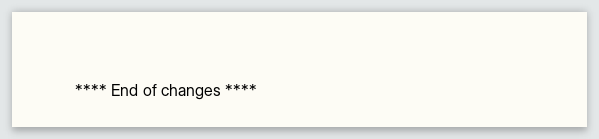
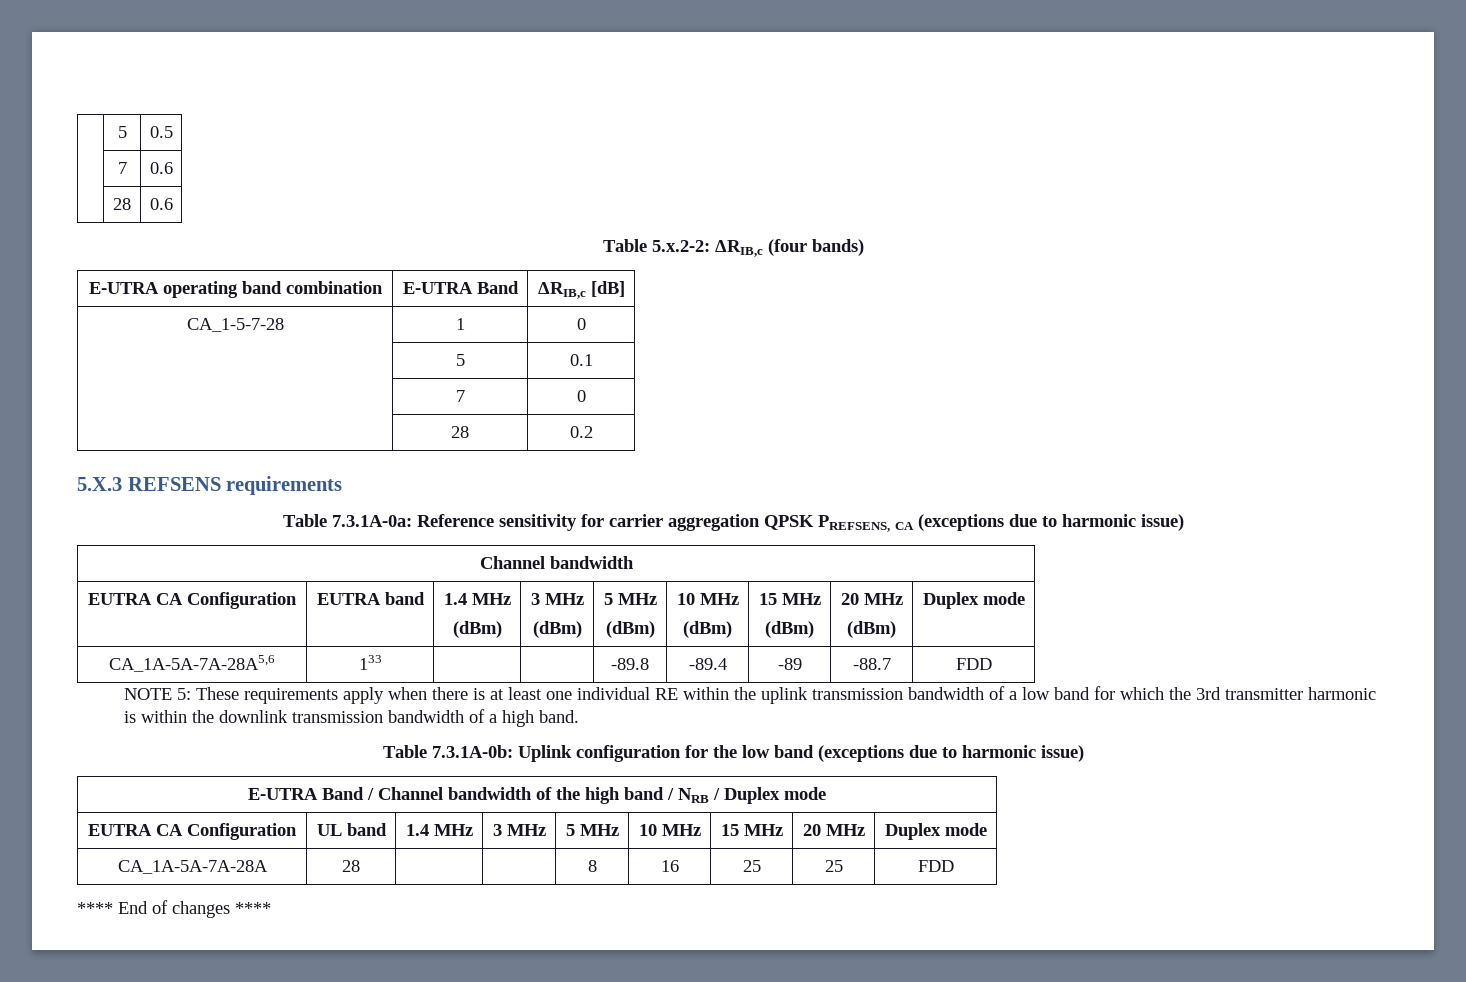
+ | 5 | 0.5
+ | 7 | 0.6
+ | 28 | 0.6
+ Table 5.x.2-2: ΔRIB,c (four bands)
+ E-UTRA operating band combination | E-UTRA Band | ΔRIB,c [dB]
+ CA_1-5-7-28 | 1 | 0
+ | 5 | 0.1
+ | 7 | 0
+ | 28 | 0.2
+ 5.X.3 REFSENS requirements
+ Table 7.3.1A-0a: Reference sensitivity for carrier aggregation QPSK PREFSENS, CA (exceptions due to harmonic issue)
+ Channel bandwidth
+ EUTRA CA Configuration | EUTRA band | 1.4 MHz
+ (dBm) | 3 MHz
+ (dBm) | 5 MHz
+ (dBm) | 10 MHz
+ (dBm) | 15 MHz
+ (dBm) | 20 MHz
+ (dBm) | Duplex mode
+ CA_1A-5A-7A-28A5,6 | 133 | | | -89.8 | -89.4 | -89 | -88.7 | FDD
+ NOTE 5: These requirements apply when there is at least one individual RE within the uplink transmission bandwidth of a low band for which the 3rd transmitter harmonic is within the downlink transmission bandwidth of a high band.
+ Table 7.3.1A-0b: Uplink configuration for the low band (exceptions due to harmonic issue)
+ E-UTRA Band / Channel bandwidth of the high band / NRB / Duplex mode
+ EUTRA CA Configuration | UL band | 1.4 MHz | 3 MHz | 5 MHz | 10 MHz | 15 MHz | 20 MHz | Duplex mode
+ CA_1A-5A-7A-28A | 28 | | | 8 | 16 | 25 | 25 | FDD

